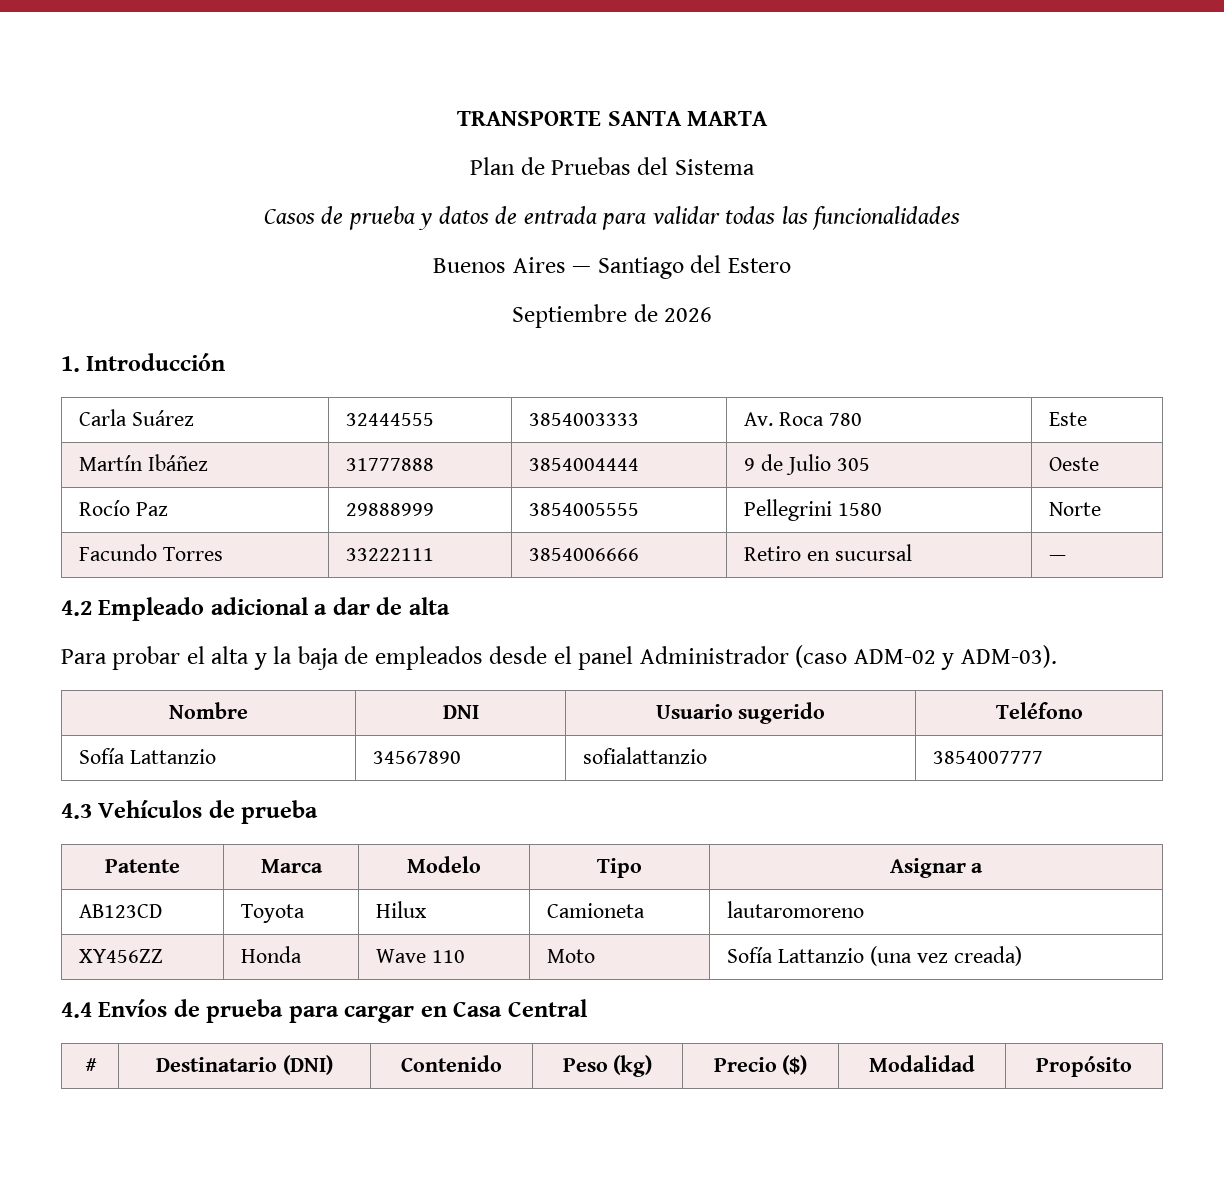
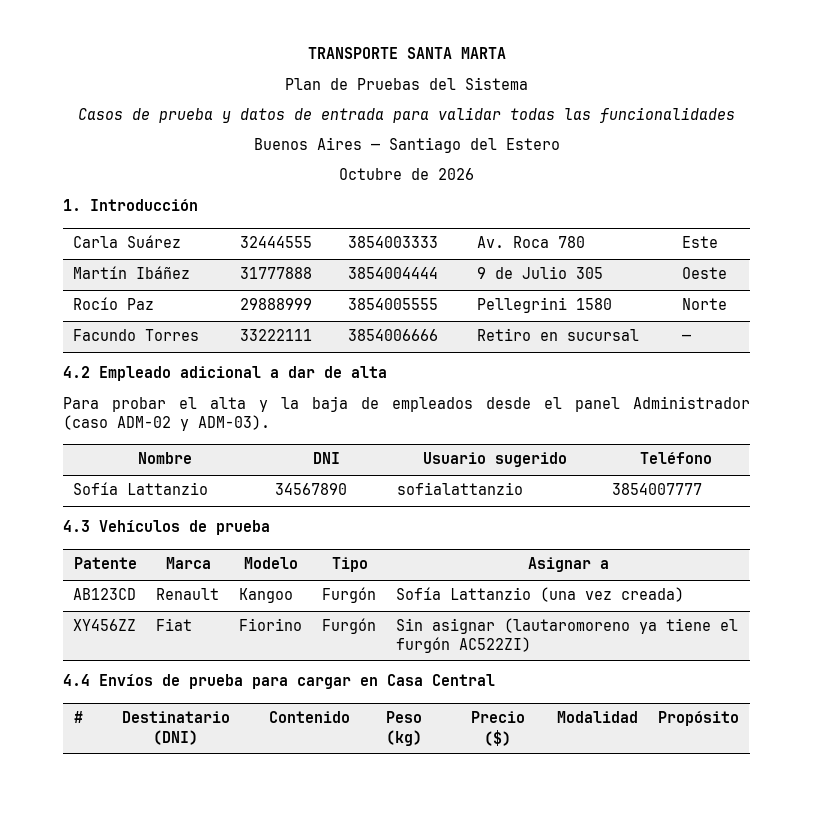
- Septiembre de 2026
+ Octubre de 2026
- AB123CD | Toyota | Hilux | Camioneta | lautaromoreno
- XY456ZZ | Honda | Wave 110 | Moto | Sofía Lattanzio (una vez creada)
+ AB123CD | Renault | Kangoo | Furgón | Sofía Lattanzio (una vez creada)
+ XY456ZZ | Fiat | Fiorino | Furgón | Sin asignar (lautaromoreno ya tiene el furgón AC522ZI)

